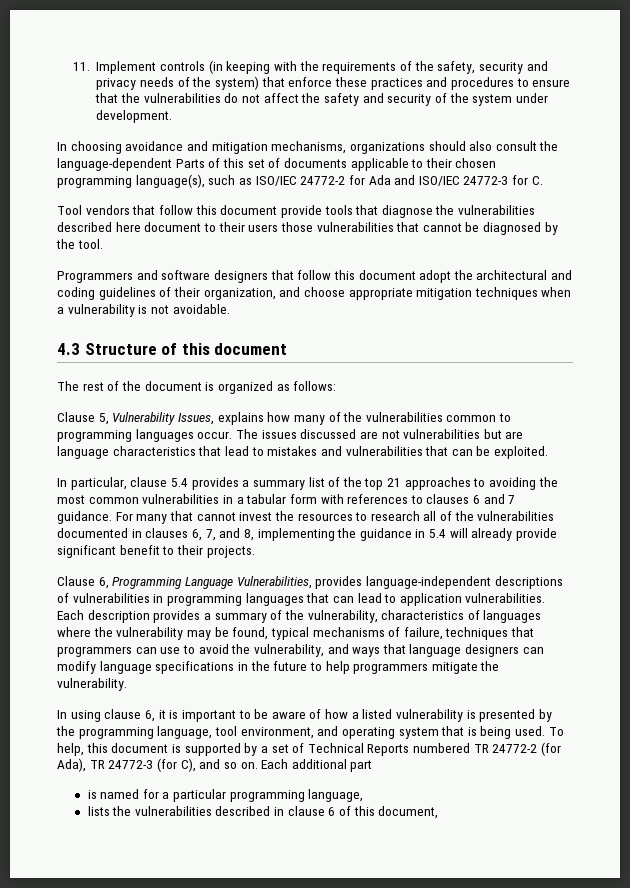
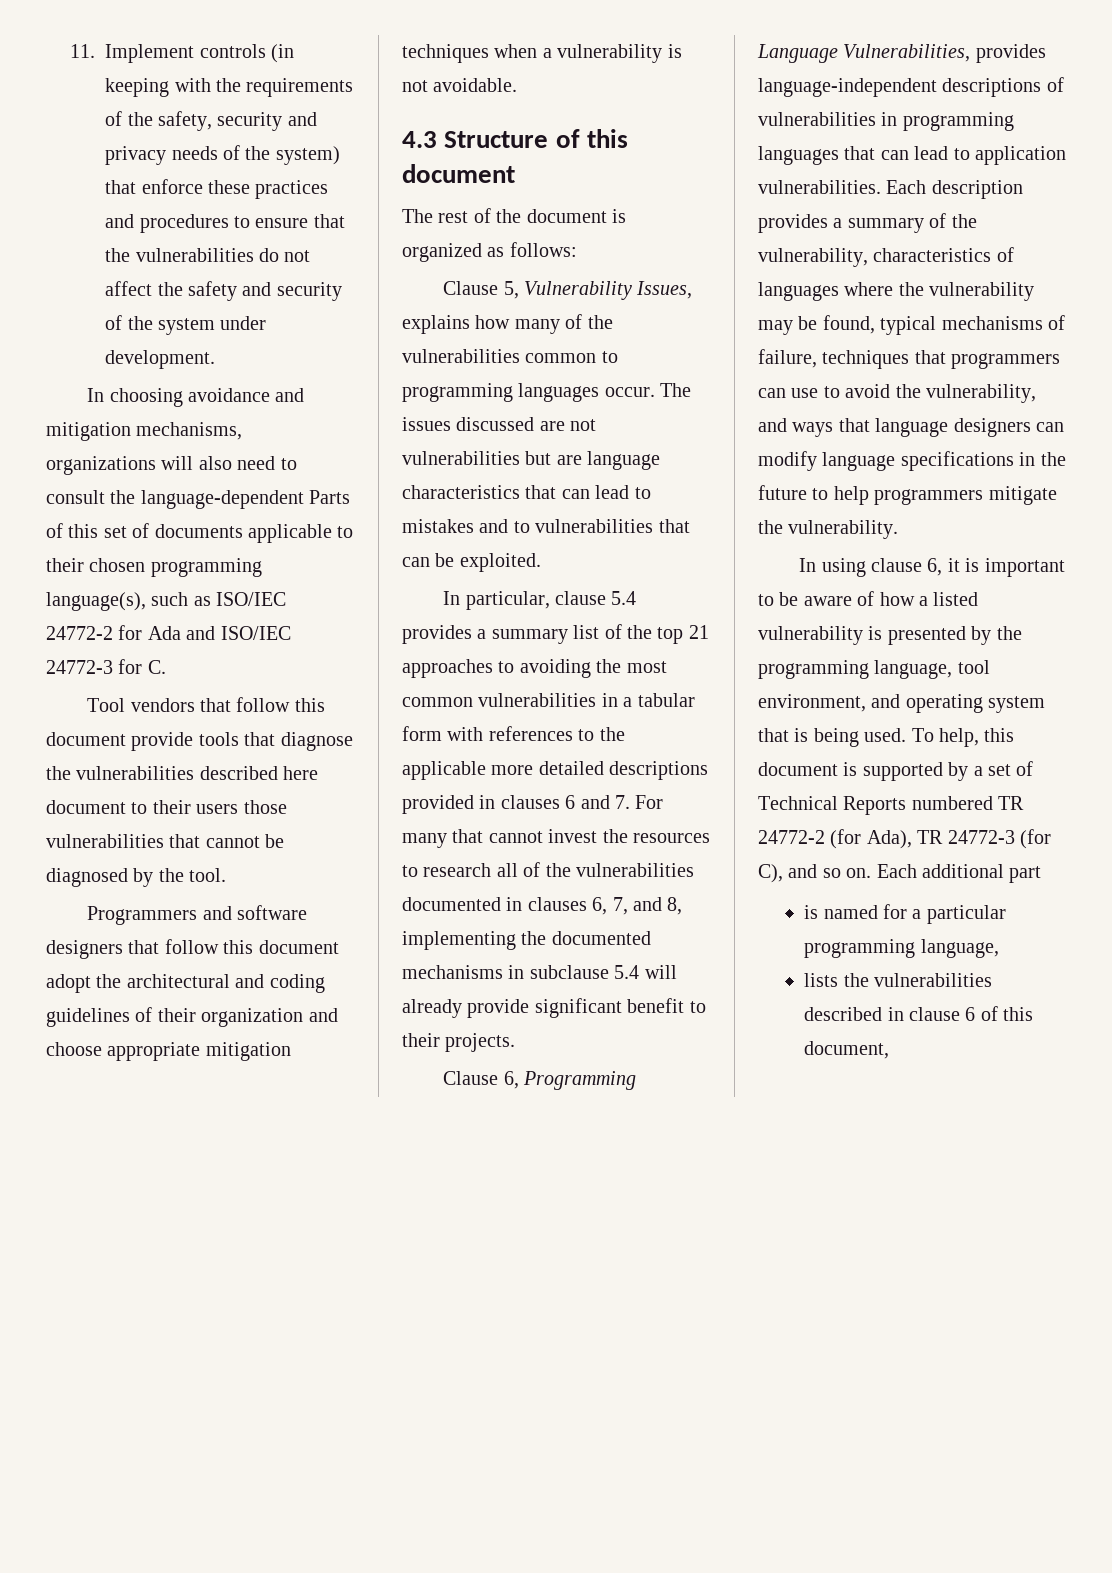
- In choosing avoidance and mitigation mechanisms, organizations should also consult the language-dependent Parts of this set of documents applicable to their chosen programming language(s), such as ISO/IEC 24772-2 for Ada and ISO/IEC 24772-3 for C.
+ In choosing avoidance and mitigation mechanisms, organizations will also need to consult the language-dependent Parts of this set of documents applicable to their chosen programming language(s), such as ISO/IEC 24772-2 for Ada and ISO/IEC 24772-3 for C.
- Programmers and software designers that follow this document adopt the architectural and coding guidelines of their organization, and choose appropriate mitigation techniques when a vulnerability is not avoidable.
+ Programmers and software designers that follow this document adopt the architectural and coding guidelines of their organization and choose appropriate mitigation techniques when a vulnerability is not avoidable.
- The issues discussed are not vulnerabilities but are language characteristics that lead to mistakes and vulnerabilities that can be exploited.
+ The issues discussed are not vulnerabilities but are language characteristics that can lead to mistakes and to vulnerabilities that can be exploited.
- In particular, clause 5.4 provides a summary list of the top 21 approaches to avoiding the most common vulnerabilities in a tabular form with references to clauses 6 and 7 guidance. For many that cannot invest the resources to research all of the vulnerabilities documented in clauses 6, 7, and 8, implementing the guidance in 5.4 will already provide significant benefit to their projects.
+ In particular, clause 5.4 provides a summary list of the top 21 approaches to avoiding the most common vulnerabilities in a tabular form with references to the applicable more detailed descriptions provided in clauses 6 and 7. For many that cannot invest the resources to research all of the vulnerabilities documented in clauses 6, 7, and 8, implementing the documented mechanisms in subclause 5.4 will already provide significant benefit to their projects.

